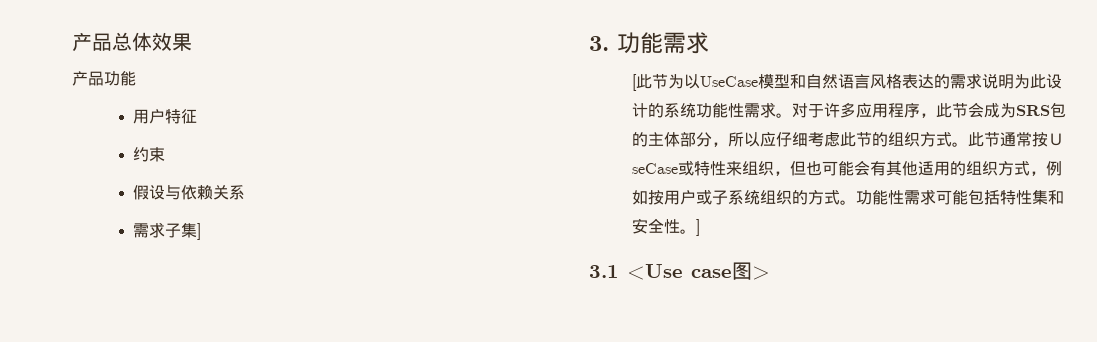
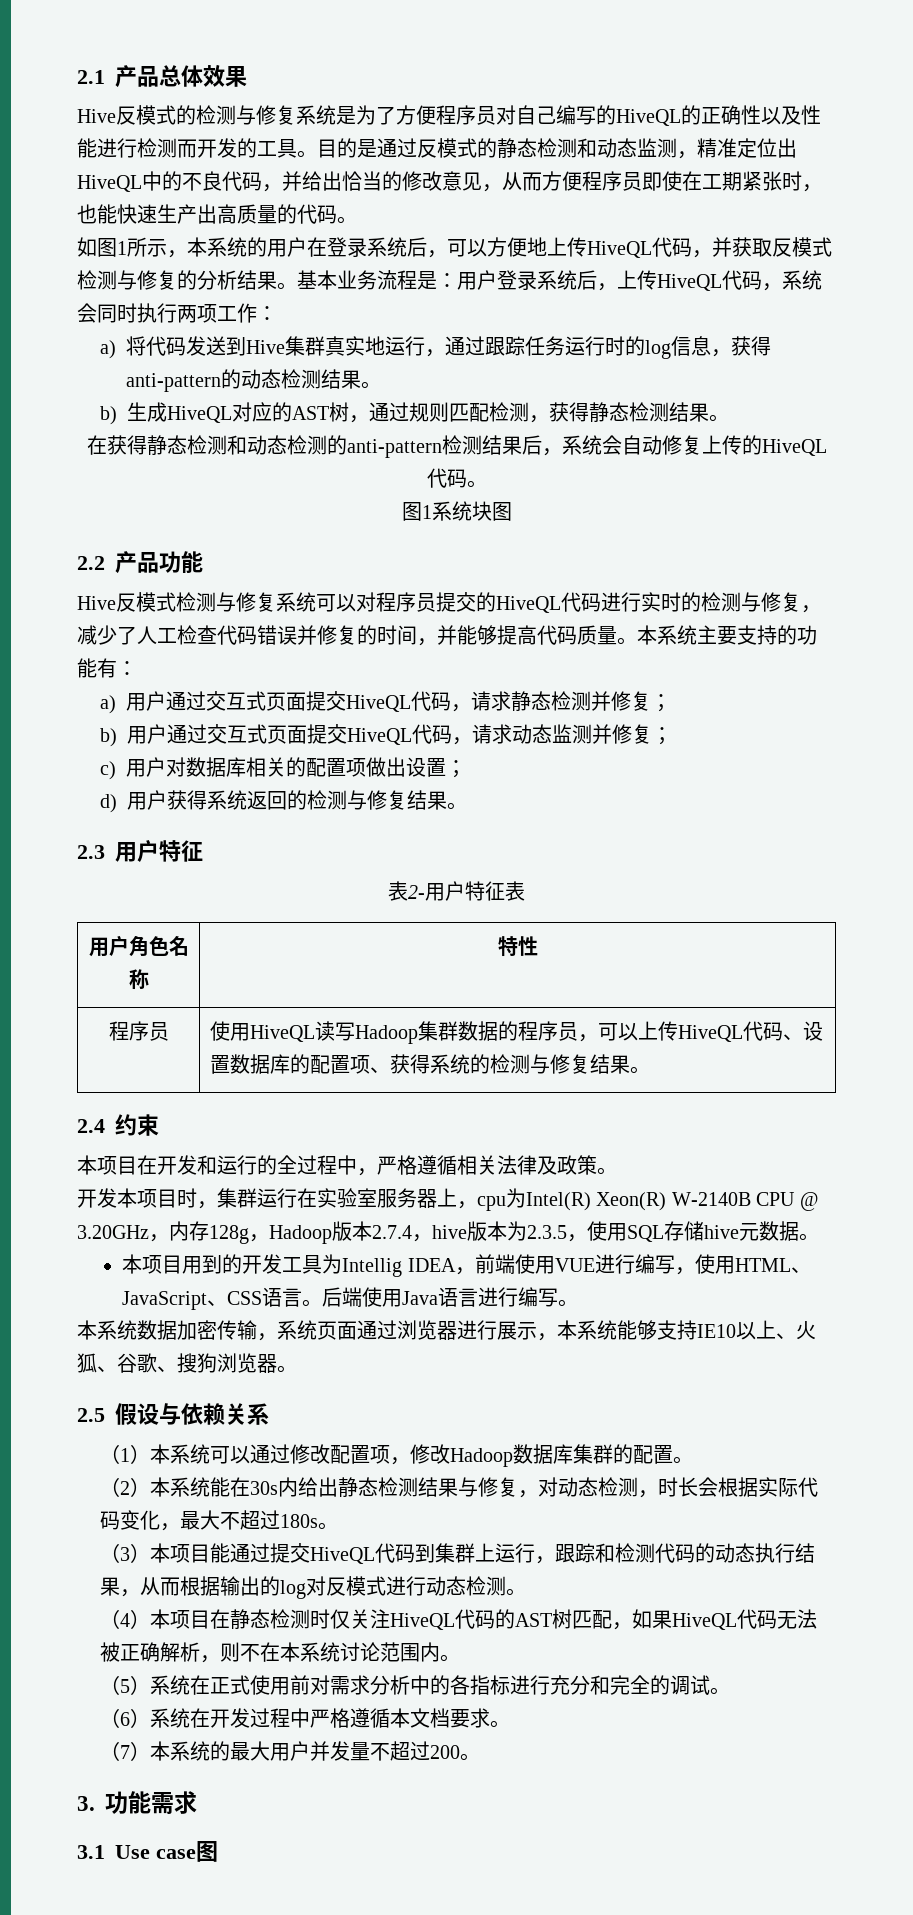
- 产品总体效果
+ 2.1产品总体效果
- 产品功能
- 用户特征
- 约束
- 假设与依赖关系
- 需求子集]
+ Hive反模式的检测与修复系统是为了方便程序员对自己编写的HiveQL的正确性以及性能进行检测而开发的工具。目的是通过反模式的静态检测和动态监测，精准定位出HiveQL中的不良代码，并给出恰当的修改意见，从而方便程序员即使在工期紧张时，也能快速生产出高质量的代码。
+ 如图1所示，本系统的用户在登录系统后，可以方便地上传HiveQL代码，并获取反模式检测与修复的分析结果。基本业务流程是：用户登录系统后，上传HiveQL代码，系统会同时执行两项工作：
+ a)将代码发送到Hive集群真实地运行，通过跟踪任务运行时的log信息，获得anti-pattern的动态检测结果。
+ b)生成HiveQL对应的AST树，通过规则匹配检测，获得静态检测结果。
+ 在获得静态检测和动态检测的anti-pattern检测结果后，系统会自动修复上传的HiveQL代码。
+ 图1系统块图
+ 2.2产品功能
+ Hive反模式检测与修复系统可以对程序员提交的HiveQL代码进行实时的检测与修复，减少了人工检查代码错误并修复的时间，并能够提高代码质量。本系统主要支持的功能有：
+ a)用户通过交互式页面提交HiveQL代码，请求静态检测并修复；
+ b)用户通过交互式页面提交HiveQL代码，请求动态监测并修复；
+ c)用户对数据库相关的配置项做出设置；
+ d)用户获得系统返回的检测与修复结果。
+ 2.3用户特征
+ 表2-用户特征表
+ 用户角色名称 | 特性
+ 程序员 | 使用HiveQL读写Hadoop集群数据的程序员，可以上传HiveQL代码、设置数据库的配置项、获得系统的检测与修复结果。
+ 2.4约束
+ 本项目在开发和运行的全过程中，严格遵循相关法律及政策。
+ 开发本项目时，集群运行在实验室服务器上，cpu为Intel(R) Xeon(R) W-2140B CPU @ 3.20GHz，内存128g，Hadoop版本2.7.4，hive版本为2.3.5，使用SQL存储hive元数据。
+ 本项目用到的开发工具为Intellig IDEA，前端使用VUE进行编写，使用HTML、JavaScript、CSS语言。后端使用Java语言进行编写。
+ 本系统数据加密传输，系统页面通过浏览器进行展示，本系统能够支持IE10以上、火狐、谷歌、搜狗浏览器。
+ 2.5假设与依赖关系
+ （1）本系统可以通过修改配置项，修改Hadoop数据库集群的配置。
+ （2）本系统能在30s内给出静态检测结果与修复，对动态检测，时长会根据实际代码变化，最大不超过180s。
+ （3）本项目能通过提交HiveQL代码到集群上运行，跟踪和检测代码的动态执行结果，从而根据输出的log对反模式进行动态检测。
+ （4）本项目在静态检测时仅关注HiveQL代码的AST树匹配，如果HiveQL代码无法被正确解析，则不在本系统讨论范围内。
+ （5）系统在正式使用前对需求分析中的各指标进行充分和完全的调试。
+ （6）系统在开发过程中严格遵循本文档要求。
+ （7）本系统的最大用户并发量不超过200。
  3.功能需求
- [此节为以UseCase模型和自然语言风格表达的需求说明为此设计的系统功能性需求。对于许多应用程序，此节会成为SRS包的主体部分，所以应仔细考虑此节的组织方式。此节通常按ＵseCase或特性来组织，但也可能会有其他适用的组织方式，例如按用户或子系统组织的方式。功能性需求可能包括特性集和安全性。]
- 3.1 <Use case图>
+ 3.1 Use case图

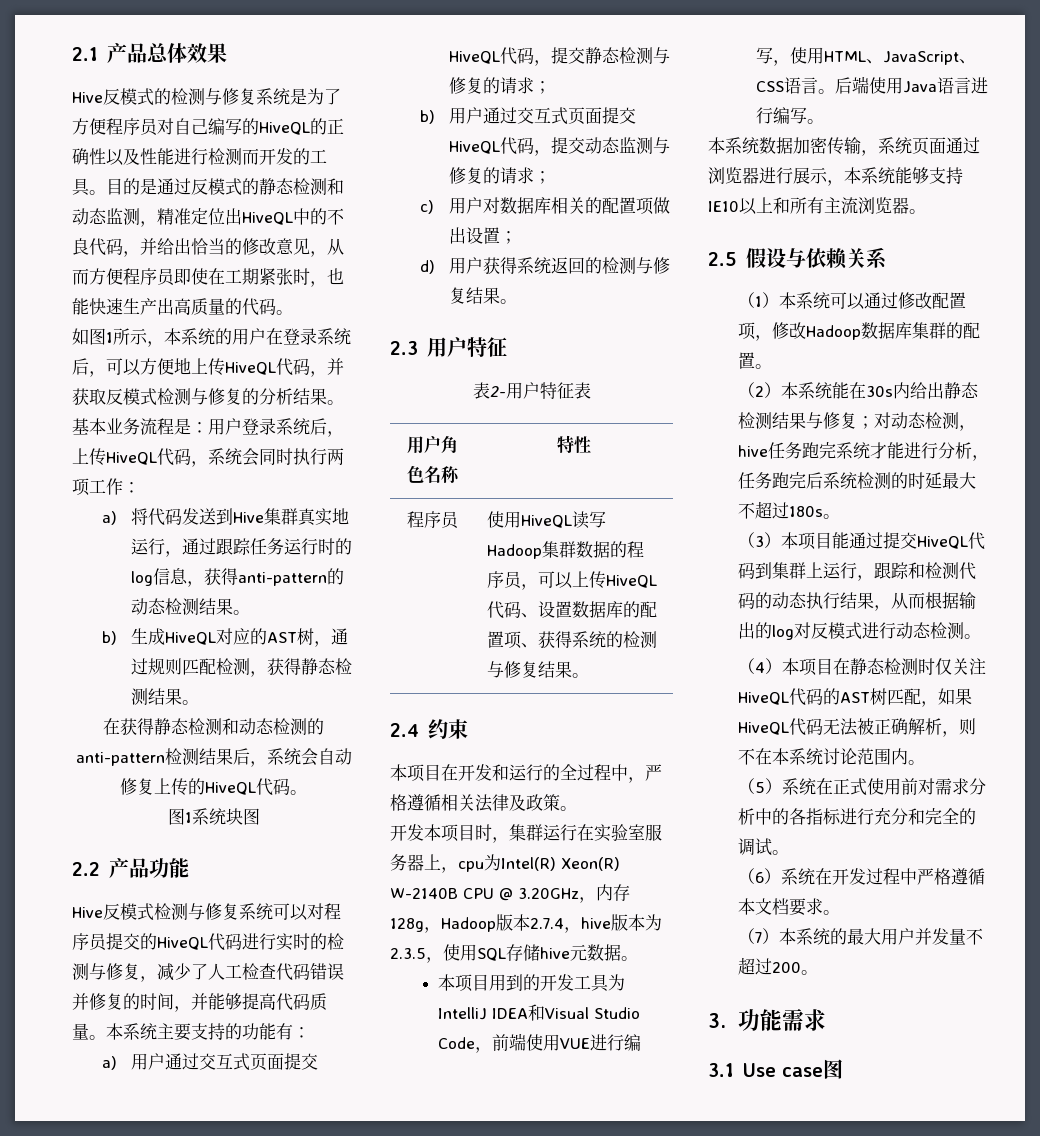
- a)用户通过交互式页面提交HiveQL代码，请求静态检测并修复；
+ a)用户通过交互式页面提交HiveQL代码，提交静态检测与修复的请求；
- b)用户通过交互式页面提交HiveQL代码，请求动态监测并修复；
+ b)用户通过交互式页面提交HiveQL代码，提交动态监测与修复的请求；
- 本项目用到的开发工具为Intellig IDEA，前端使用VUE进行编写，使用HTML、JavaScript、CSS语言。
+ 本项目用到的开发工具为IntelliJ IDEA和Visual Studio Code，前端使用VUE进行编写，使用HTML、JavaScript、CSS语言。
- 本系统数据加密传输，系统页面通过浏览器进行展示，本系统能够支持IE10以上、火狐、谷歌、搜狗浏览器。
+ 本系统数据加密传输，系统页面通过浏览器进行展示，本系统能够支持IE10以上和所有主流浏览器。
- （2）本系统能在30s内给出静态检测结果与修复，对动态检测，时长会根据实际代码变化，最大不超过180s。
+ （2）本系统能在30s内给出静态检测结果与修复；对动态检测，hive任务跑完系统才能进行分析，任务跑完后系统检测的时延最大不超过180s。

